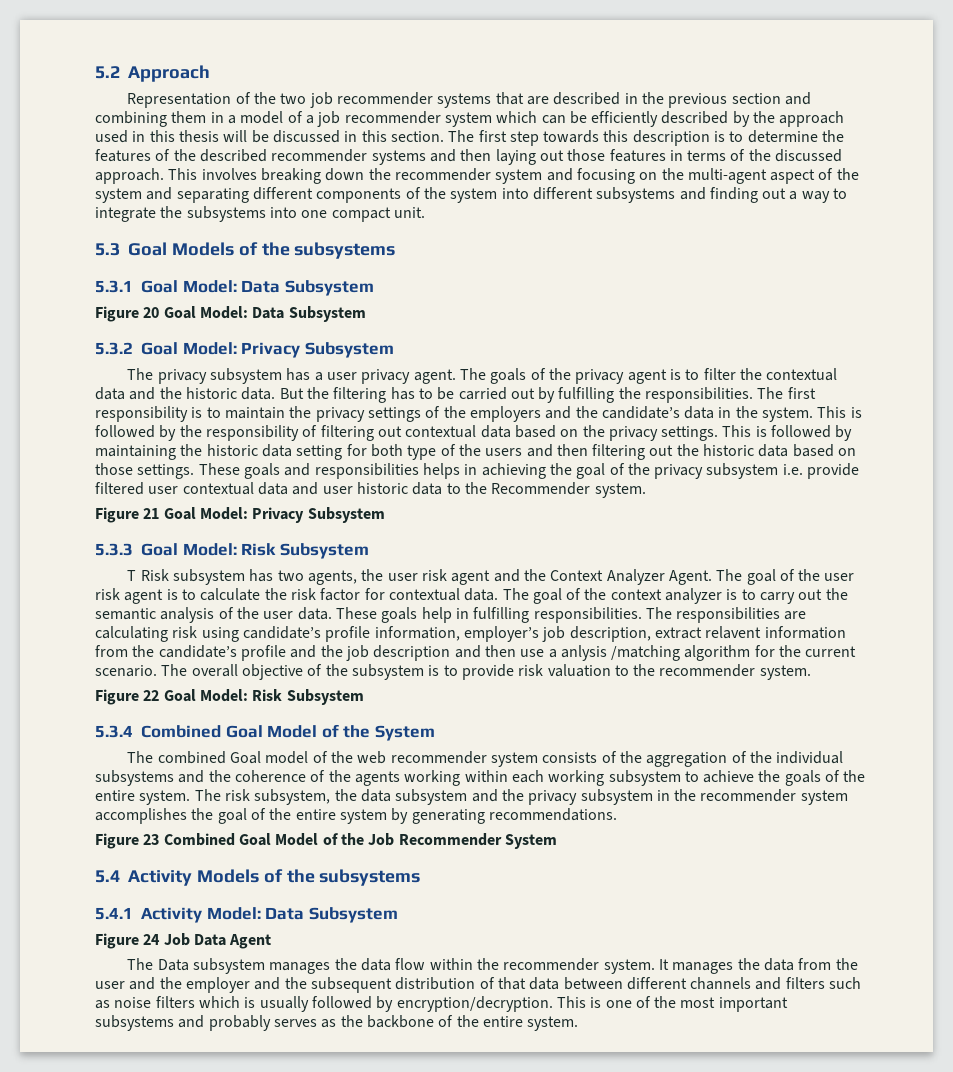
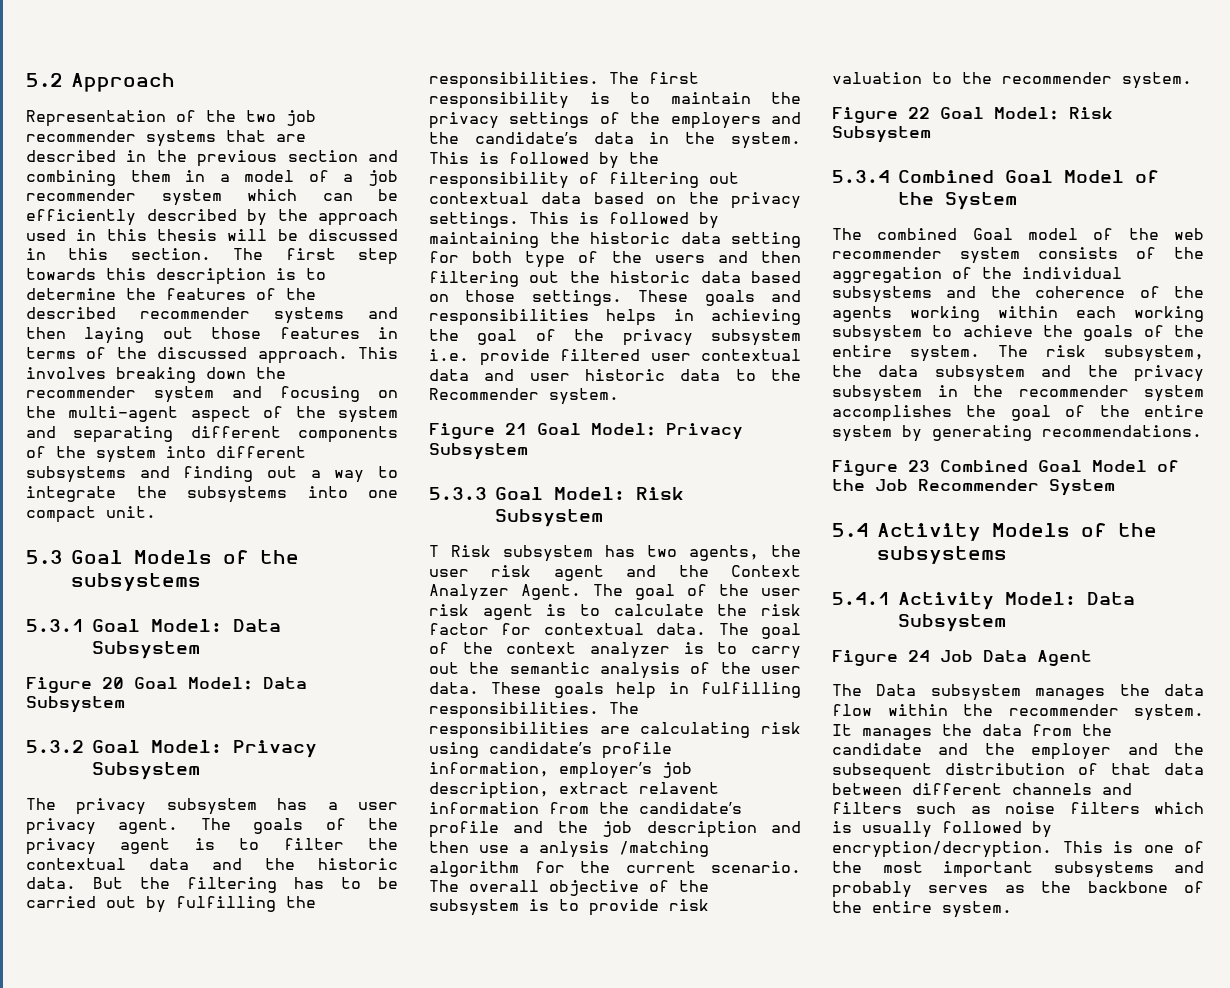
- It manages the data from the user and the employer and the subsequent distribution of that data between different channels and filters such as noise filters which is usually followed by encryption/decryption.
+ It manages the data from the candidate and the employer and the subsequent distribution of that data between different channels and filters such as noise filters which is usually followed by encryption/decryption.

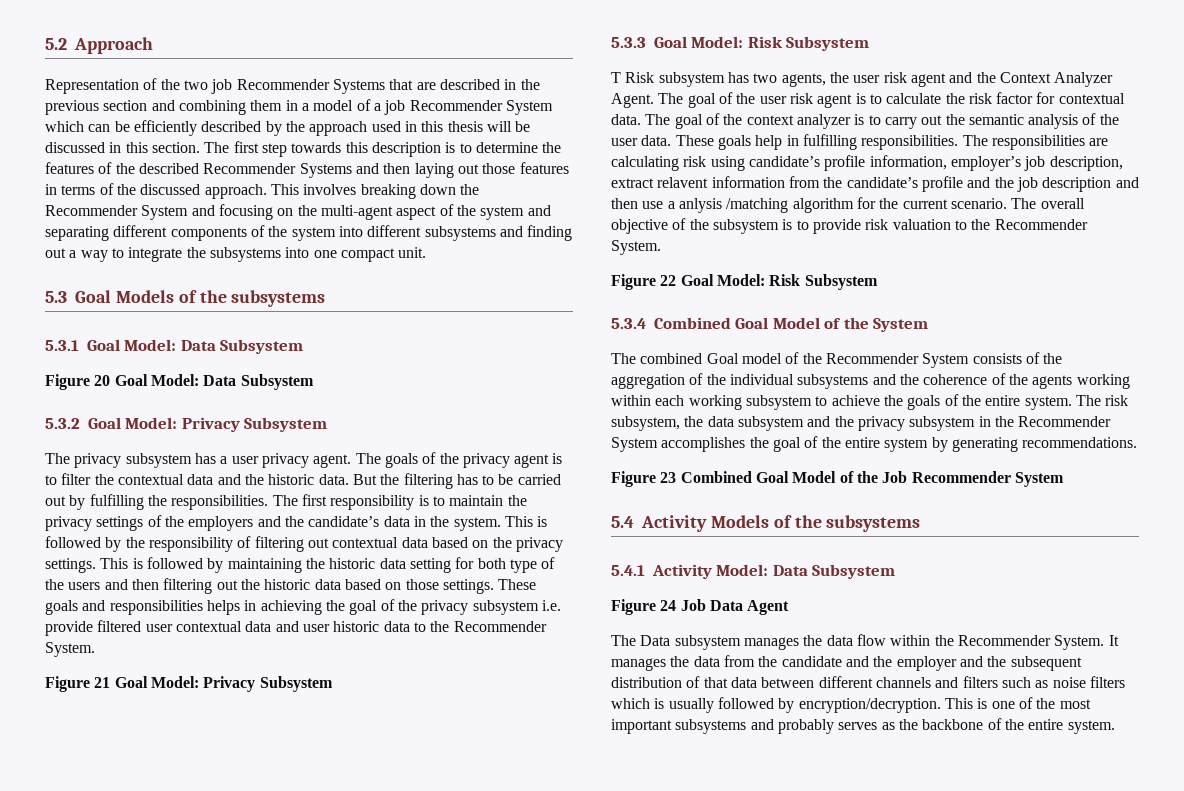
- Representation of the two job recommender systems that are described in the previous section and combining them in a model of a job recommender system which can be efficiently described by the approach used in this thesis will be discussed in this section.
+ Representation of the two job Recommender Systems that are described in the previous section and combining them in a model of a job Recommender System which can be efficiently described by the approach used in this thesis will be discussed in this section.
- The first step towards this description is to determine the features of the described recommender systems and then laying out those features in terms of the discussed approach.
+ The first step towards this description is to determine the features of the described Recommender Systems and then laying out those features in terms of the discussed approach.
- This involves breaking down the recommender system and focusing on the multi-agent aspect of the system and separating different components of the system into different subsystems and finding out a way to integrate the subsystems into one compact unit.
+ This involves breaking down the Recommender System and focusing on the multi-agent aspect of the system and separating different components of the system into different subsystems and finding out a way to integrate the subsystems into one compact unit.
- These goals and responsibilities helps in achieving the goal of the privacy subsystem i.e. provide filtered user contextual data and user historic data to the Recommender system.
+ These goals and responsibilities helps in achieving the goal of the privacy subsystem i.e. provide filtered user contextual data and user historic data to the Recommender System.
- The overall objective of the subsystem is to provide risk valuation to the recommender system.
+ The overall objective of the subsystem is to provide risk valuation to the Recommender System.
- The combined Goal model of the web recommender system consists of the aggregation of the individual subsystems and the coherence of the agents working within each working subsystem to achieve the goals of the entire system.
+ The combined Goal model of the Recommender System consists of the aggregation of the individual subsystems and the coherence of the agents working within each working subsystem to achieve the goals of the entire system.
- The risk subsystem, the data subsystem and the privacy subsystem in the recommender system accomplishes the goal of the entire system by generating recommendations.
+ The risk subsystem, the data subsystem and the privacy subsystem in the Recommender System accomplishes the goal of the entire system by generating recommendations.
- The Data subsystem manages the data flow within the recommender system.
+ The Data subsystem manages the data flow within the Recommender System.

